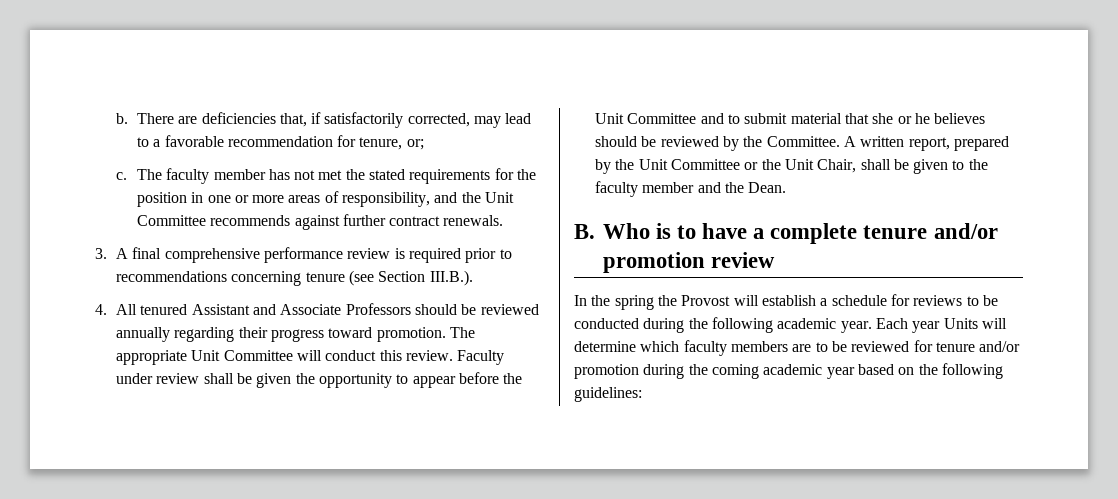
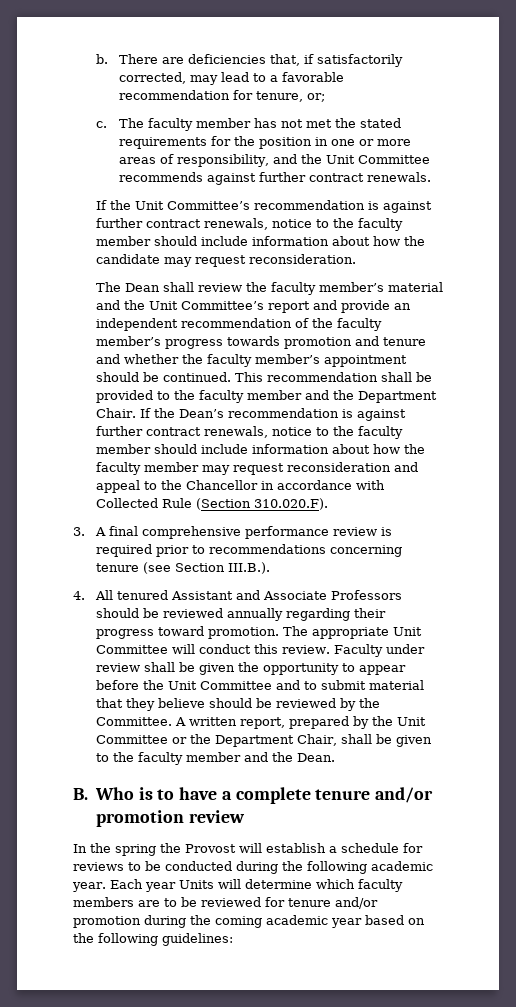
+ If the Unit Committee’s recommendation is against further contract renewals, notice to the faculty member should include information about how the candidate may request reconsideration.
+ The Dean shall review the faculty member’s material and the Unit Committee’s report and provide an independent recommendation of the faculty member’s progress towards promotion and tenure and whether the faculty member’s appointment should be continued. This recommendation shall be provided to the faculty member and the Department Chair. If the Dean’s recommendation is against further contract renewals, notice to the faculty member should include information about how the faculty member may request reconsideration and appeal to the Chancellor in accordance with Collected Rule (Section 310.020.F).
- Faculty under review shall be given the opportunity to appear before the Unit Committee and to submit material that she or he believes should be reviewed by the Committee.
+ Faculty under review shall be given the opportunity to appear before the Unit Committee and to submit material that they believe should be reviewed by the Committee.
- A written report, prepared by the Unit Committee or the Unit Chair, shall be given to the faculty member and the Dean.
+ A written report, prepared by the Unit Committee or the Department Chair, shall be given to the faculty member and the Dean.

